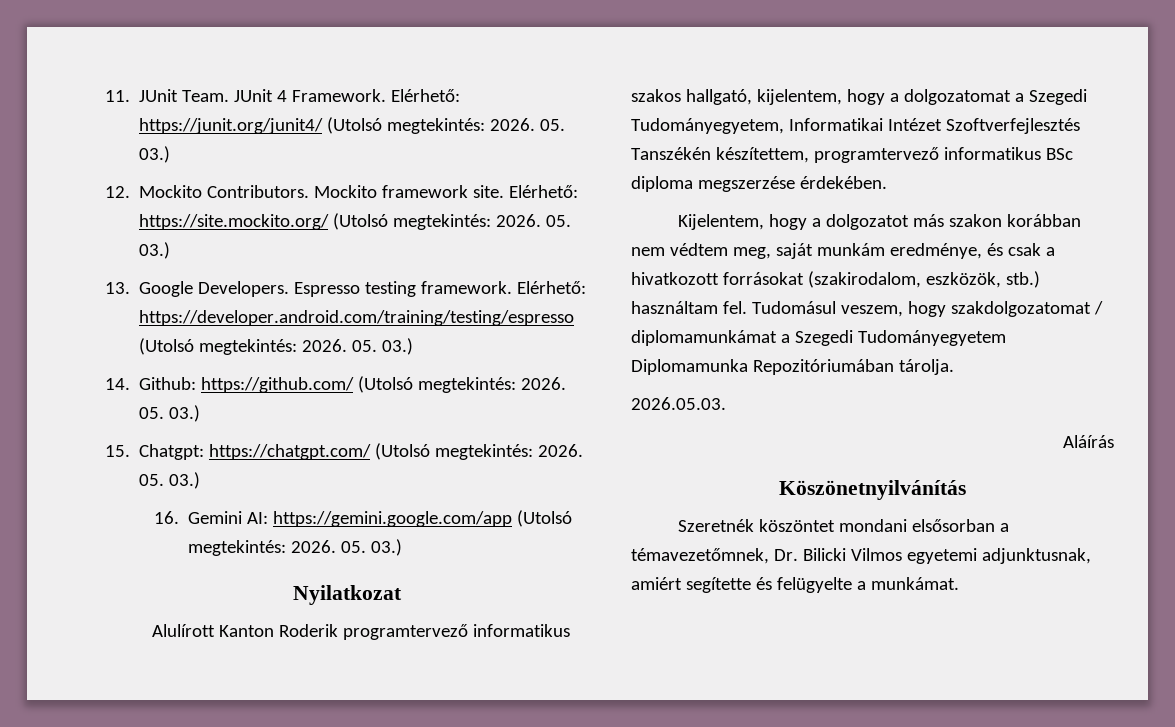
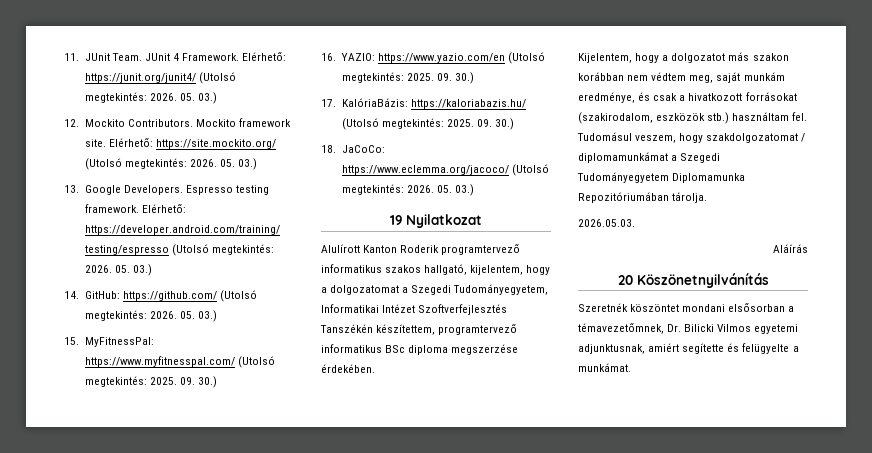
- 14. Github: https://github.com/ (Utolsó megtekintés: 2026.
+ 14. GitHub: https://github.com/ (Utolsó megtekintés: 2026.
- 15. Chatgpt: https://chatgpt.com/ (Utolsó megtekintés: 2026. 05. 03.)
- 16. Gemini AI: https://gemini.google.com/app (Utolsó megtekintés: 2026. 05. 03.)
- Nyilatkozat
+ 15. MyFitnessPal: https://www.myfitnesspal.com/ (Utolsó megtekintés: 2025. 09. 30.)
+ 16. YAZIO: https://www.yazio.com/en (Utolsó megtekintés: 2025. 09. 30.)
+ 17. KalóriaBázis: https://kaloriabazis.hu/ (Utolsó megtekintés: 2025. 09. 30.)
+ 18. JaCoCo: https://www.eclemma.org/jacoco/ (Utolsó megtekintés: 2026. 05. 03.)
+ 19 Nyilatkozat
- Kijelentem, hogy a dolgozatot más szakon korábban nem védtem meg, saját munkám eredménye, és csak a hivatkozott forrásokat (szakirodalom, eszközök, stb.) használtam fel.
+ Kijelentem, hogy a dolgozatot más szakon korábban nem védtem meg, saját munkám eredménye, és csak a hivatkozott forrásokat (szakirodalom, eszközök stb.) használtam fel.
- Köszönetnyilvánítás
+ 20 Köszönetnyilvánítás

